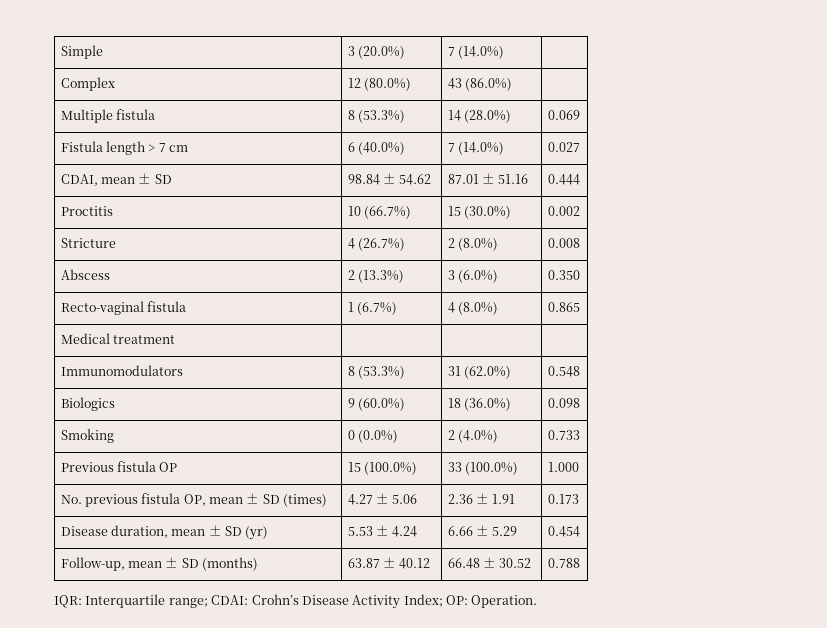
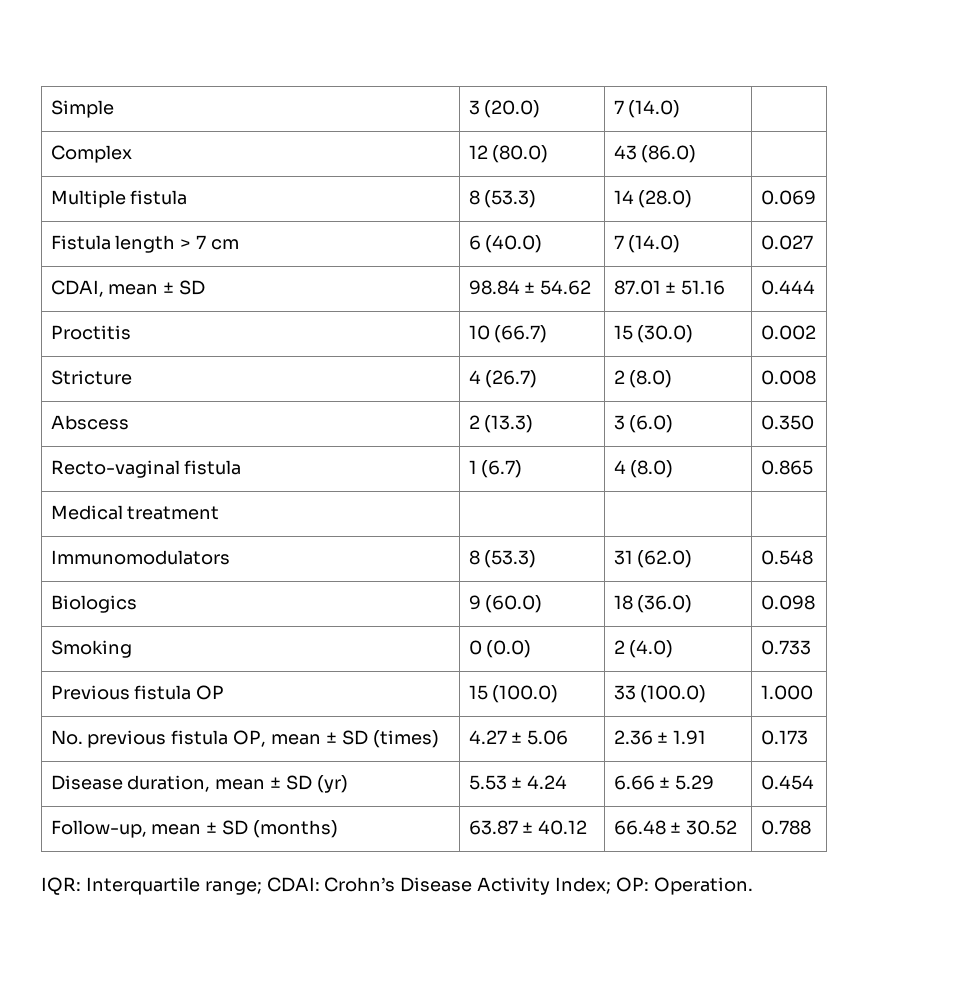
- Simple | 3 (20.0%) | 7 (14.0%) |
+ Simple | 3 (20.0) | 7 (14.0) |
- Complex | 12 (80.0%) | 43 (86.0%) |
+ Complex | 12 (80.0) | 43 (86.0) |
- Multiple fistula | 8 (53.3%) | 14 (28.0%) | 0.069
+ Multiple fistula | 8 (53.3) | 14 (28.0) | 0.069
- Fistula length > 7 cm | 6 (40.0%) | 7 (14.0%) | 0.027
+ Fistula length > 7 cm | 6 (40.0) | 7 (14.0) | 0.027
- Proctitis | 10 (66.7%) | 15 (30.0%) | 0.002
+ Proctitis | 10 (66.7) | 15 (30.0) | 0.002
- Stricture | 4 (26.7%) | 2 (8.0%) | 0.008
+ Stricture | 4 (26.7) | 2 (8.0) | 0.008
- Abscess | 2 (13.3%) | 3 (6.0%) | 0.350
+ Abscess | 2 (13.3) | 3 (6.0) | 0.350
- Recto-vaginal fistula | 1 (6.7%) | 4 (8.0%) | 0.865
+ Recto-vaginal fistula | 1 (6.7) | 4 (8.0) | 0.865
- Immunomodulators | 8 (53.3%) | 31 (62.0%) | 0.548
+ Immunomodulators | 8 (53.3) | 31 (62.0) | 0.548
- Biologics | 9 (60.0%) | 18 (36.0%) | 0.098
+ Biologics | 9 (60.0) | 18 (36.0) | 0.098
- Smoking | 0 (0.0%) | 2 (4.0%) | 0.733
+ Smoking | 0 (0.0) | 2 (4.0) | 0.733
- Previous fistula OP | 15 (100.0%) | 33 (100.0%) | 1.000
+ Previous fistula OP | 15 (100.0) | 33 (100.0) | 1.000

